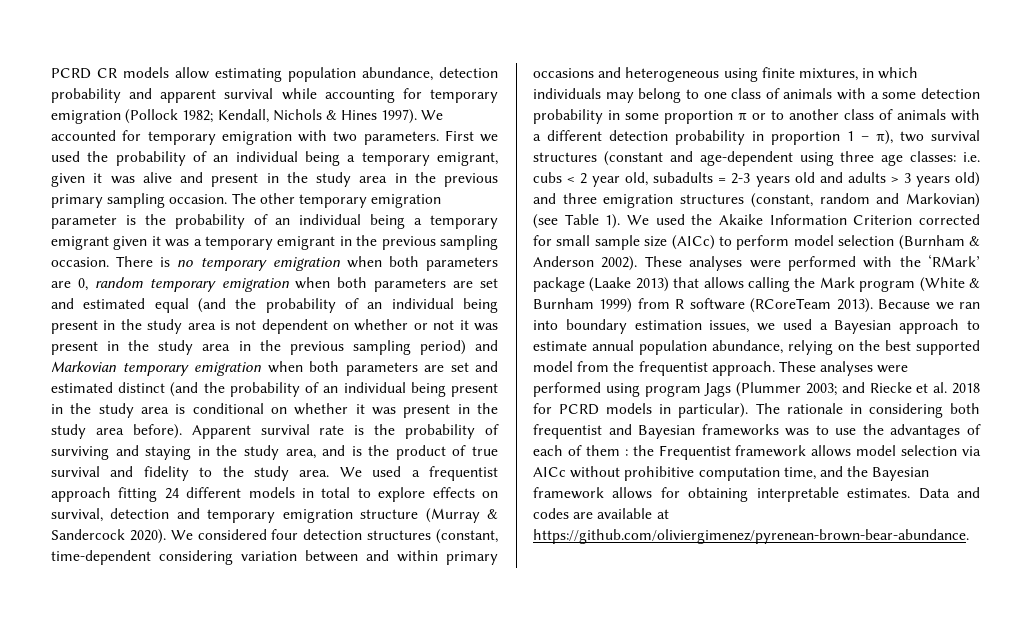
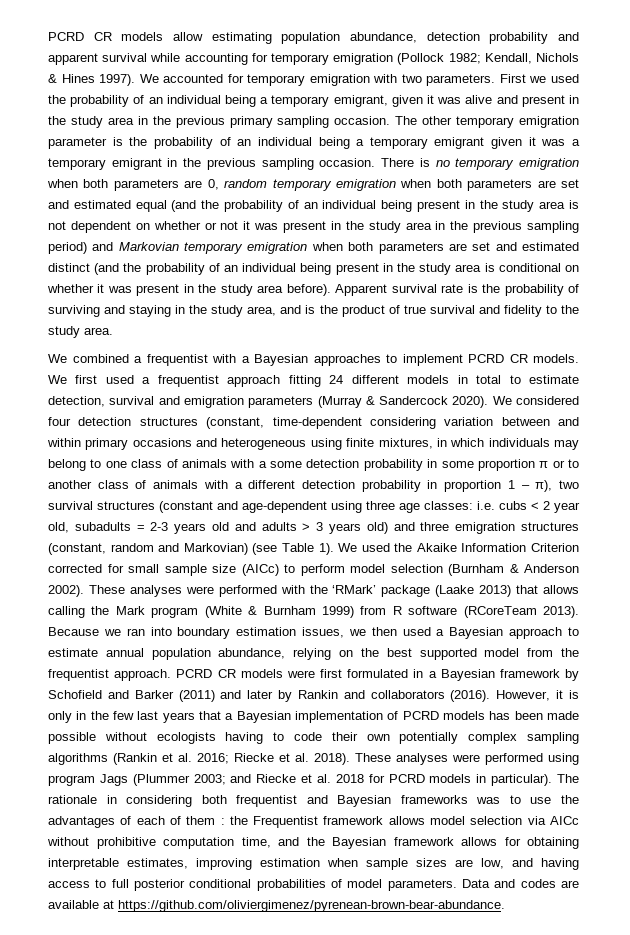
- Apparent survival rate is the probability of surviving and staying in the study area, and is the product of true survival and fidelity to the study area. We used a frequentist approach fitting 24 different models in total to explore effects on survival, detection and temporary emigration structure (Murray & Sandercock 2020).
+ Apparent survival rate is the probability of surviving and staying in the study area, and is the product of true survival and fidelity to the study area.
+ We combined a frequentist with a Bayesian approaches to implement PCRD CR models. We first used a frequentist approach fitting 24 different models in total to estimate detection, survival and emigration parameters (Murray & Sandercock 2020).
- Because we ran into boundary estimation issues, we used a Bayesian approach to estimate annual population abundance, relying on the best supported model from the frequentist approach.
+ Because we ran into boundary estimation issues, we then used a Bayesian approach to estimate annual population abundance, relying on the best supported model from the frequentist approach.
+ PCRD CR models were first formulated in a Bayesian framework by Schofield and Barker (2011) and later by Rankin and collaborators (2016). However, it is only in the few last years that a Bayesian implementation of PCRD models has been made possible without ecologists having to code their own potentially complex sampling algorithms (Rankin et al. 2016; Riecke et al. 2018).
- The rationale in considering both frequentist and Bayesian frameworks was to use the advantages of each of them : the Frequentist framework allows model selection via AICc without prohibitive computation time, and the Bayesian framework allows for obtaining interpretable estimates.
+ The rationale in considering both frequentist and Bayesian frameworks was to use the advantages of each of them : the Frequentist framework allows model selection via AICc without prohibitive computation time, and the Bayesian framework allows for obtaining interpretable estimates, improving estimation when sample sizes are low, and having access to full posterior conditional probabilities of model parameters.

